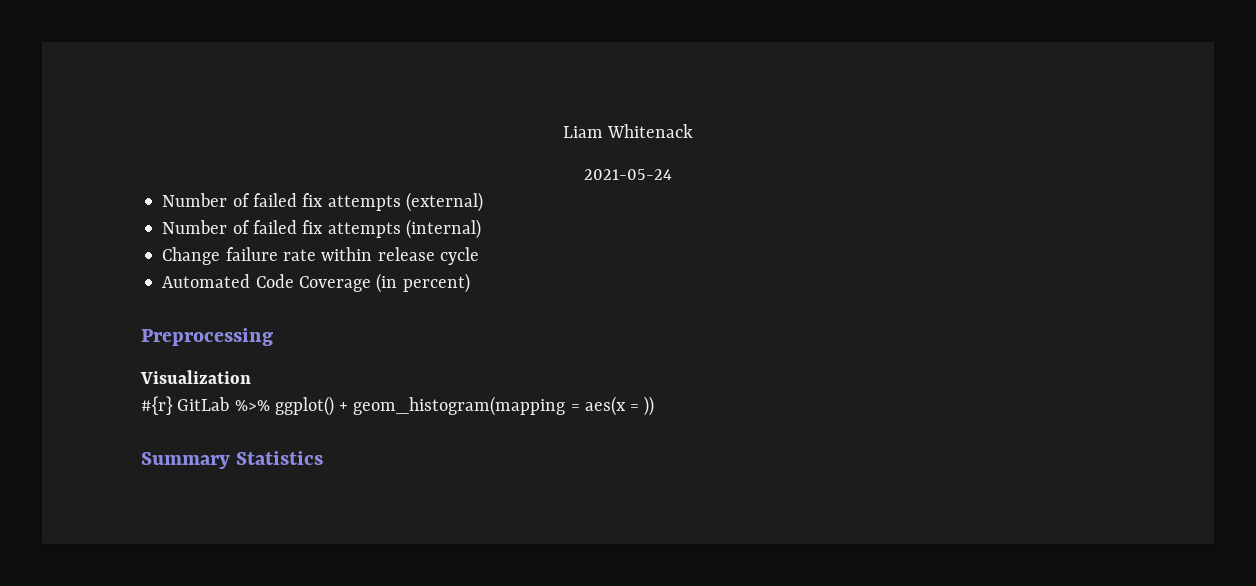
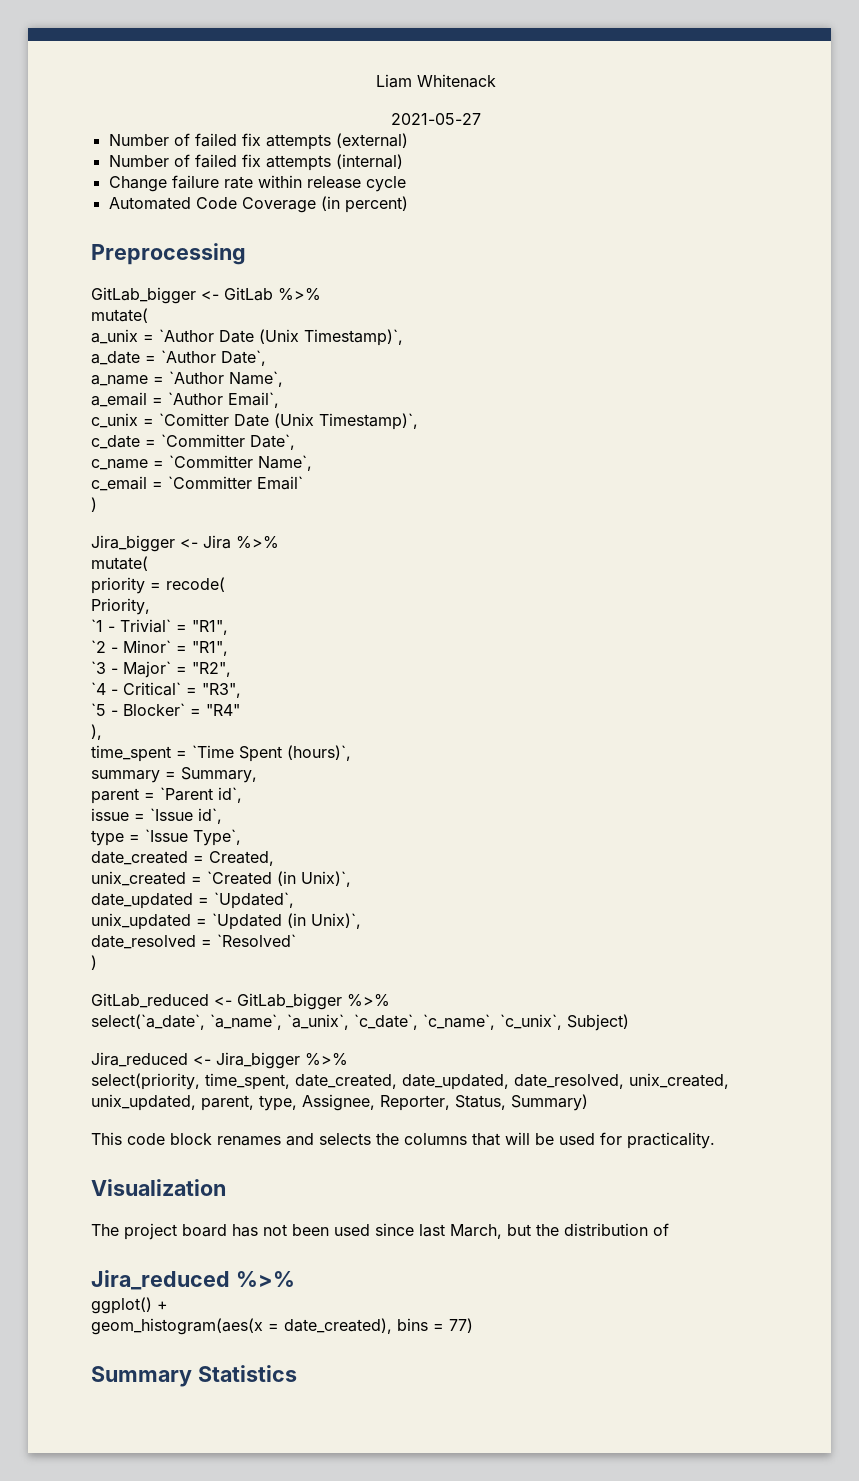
- 2021-05-24
+ 2021-05-27
+ GitLab_bigger <- GitLab %>%
+ mutate(
+ a_unix = `Author Date (Unix Timestamp)`,
+ a_date = `Author Date`,
+ a_name = `Author Name`,
+ a_email = `Author Email`,
+ c_unix = `Comitter Date (Unix Timestamp)`,
+ c_date = `Committer Date`,
+ c_name = `Committer Name`,
+ c_email = `Committer Email`
+ )
+ Jira_bigger <- Jira %>%
+ mutate(
+ priority = recode(
+ Priority,
+ `1 - Trivial` = "R1",
+ `2 - Minor` = "R1",
+ `3 - Major` = "R2",
+ `4 - Critical` = "R3",
+ `5 - Blocker` = "R4"
+ ),
+ time_spent = `Time Spent (hours)`,
+ summary = Summary,
+ parent = `Parent id`,
+ issue = `Issue id`,
+ type = `Issue Type`,
+ date_created = Created,
+ unix_created = `Created (in Unix)`,
+ date_updated = `Updated`,
+ unix_updated = `Updated (in Unix)`,
+ date_resolved = `Resolved`
+ )
+ GitLab_reduced <- GitLab_bigger %>%
+ select(`a_date`, `a_name`, `a_unix`, `c_date`, `c_name`, `c_unix`, Subject)
+ Jira_reduced <- Jira_bigger %>%
+ select(priority, time_spent, date_created, date_updated, date_resolved, unix_created, unix_updated, parent, type, Assignee, Reporter, Status, Summary)
+ This code block renames and selects the columns that will be used for practicality.
  Visualization
- #{r} GitLab %>% ggplot() + geom_histogram(mapping = aes(x = ))
+ The project board has not been used since last March, but the distribution of
+ Jira_reduced %>%
+ ggplot() +
+ geom_histogram(aes(x = date_created), bins = 77)

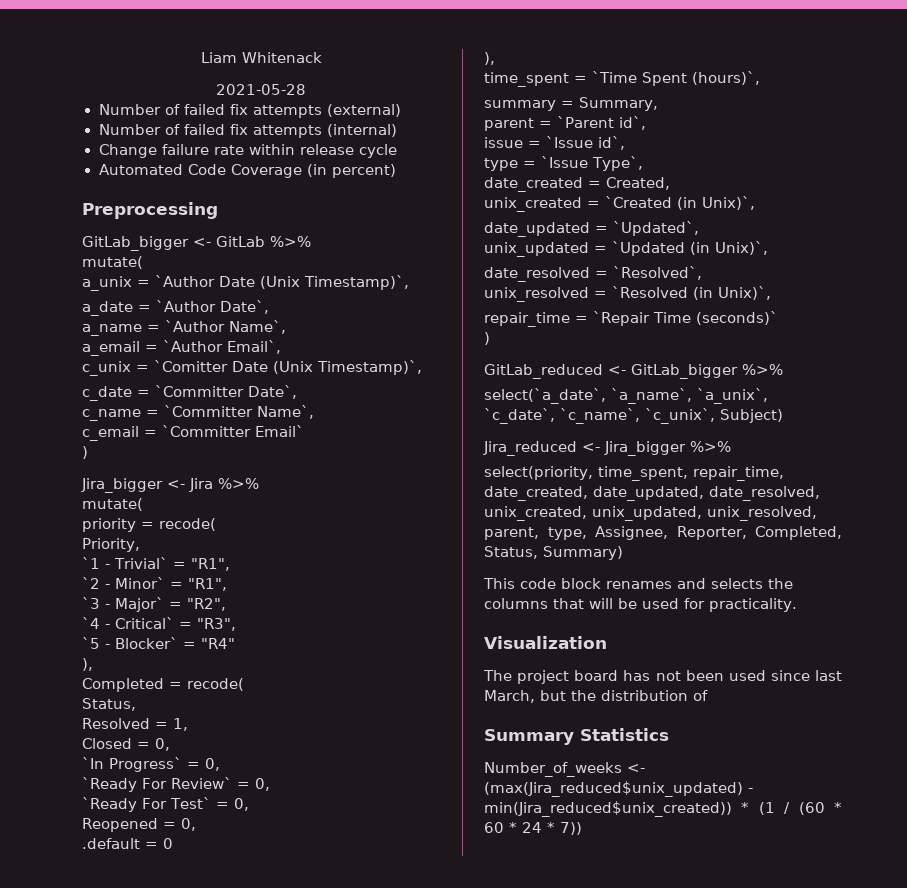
- 2021-05-27
+ 2021-05-28
+ Completed = recode(
+ Status,
+ Resolved = 1,
+ Closed = 0,
+ `In Progress` = 0,
+ `Ready For Review` = 0,
+ `Ready For Test` = 0,
+ Reopened = 0,
+ .default = 0
+ ),
- date_resolved = `Resolved`
+ date_resolved = `Resolved`,
+ unix_resolved = `Resolved (in Unix)`,
+ repair_time = `Repair Time (seconds)`
- select(priority, time_spent, date_created, date_updated, date_resolved, unix_created, unix_updated, parent, type, Assignee, Reporter, Status, Summary)
+ select(priority, time_spent, repair_time, date_created, date_updated, date_resolved, unix_created, unix_updated, unix_resolved, parent, type, Assignee, Reporter, Completed, Status, Summary)
- Jira_reduced %>%
- ggplot() +
- geom_histogram(aes(x = date_created), bins = 77)
  Summary Statistics
+ Number_of_weeks <- (max(Jira_reduced$unix_updated) - min(Jira_reduced$unix_created)) * (1 / (60 * 60 * 24 * 7))

